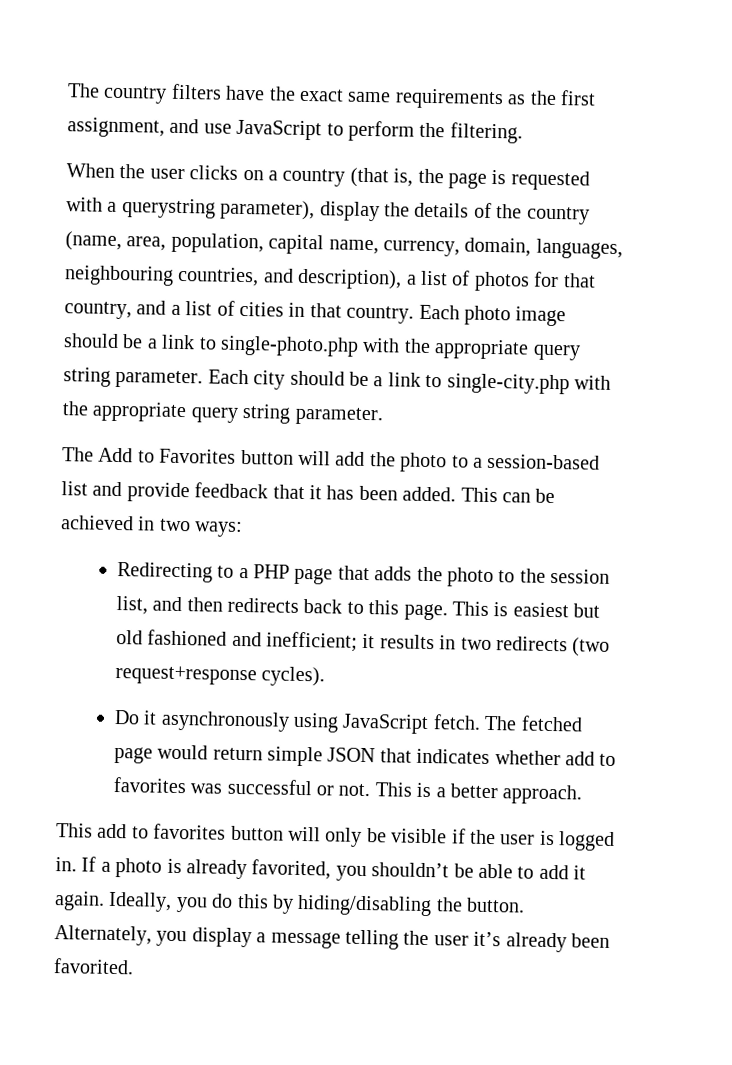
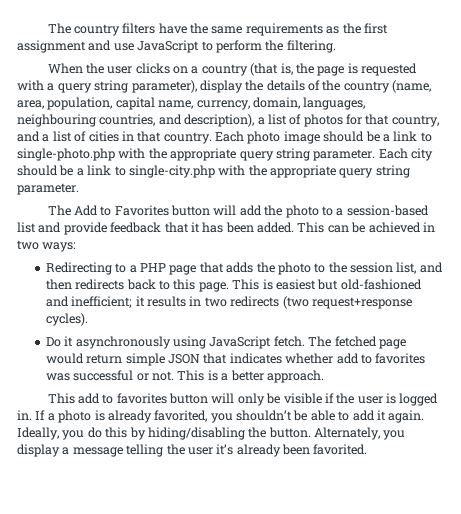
- The country filters have the exact same requirements as the first assignment, and use JavaScript to perform the filtering.
+ The country filters have the same requirements as the first assignment and use JavaScript to perform the filtering.
- When the user clicks on a country (that is, the page is requested with a querystring parameter), display the details of the country (name, area, population, capital name, currency, domain, languages, neighbouring countries, and description), a list of photos for that country, and a list of cities in that country.
+ When the user clicks on a country (that is, the page is requested with a query string parameter), display the details of the country (name, area, population, capital name, currency, domain, languages, neighbouring countries, and description), a list of photos for that country, and a list of cities in that country.
- This is easiest but old fashioned and inefficient; it results in two redirects (two request+response cycles).
+ This is easiest but old-fashioned and inefficient; it results in two redirects (two request+response cycles).

